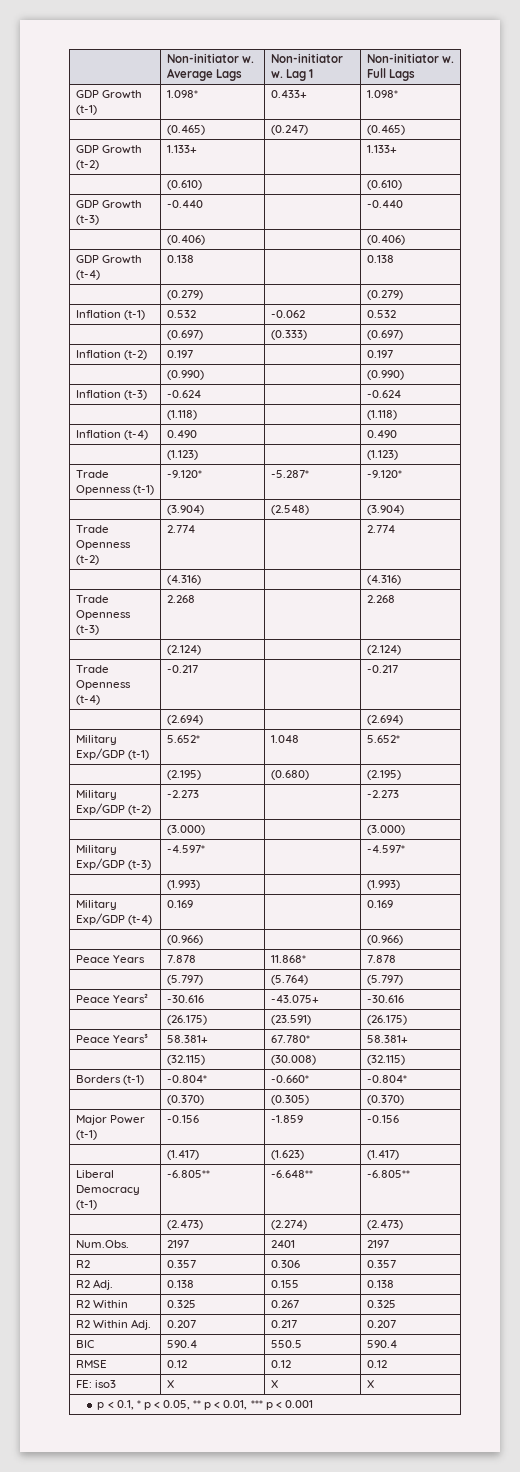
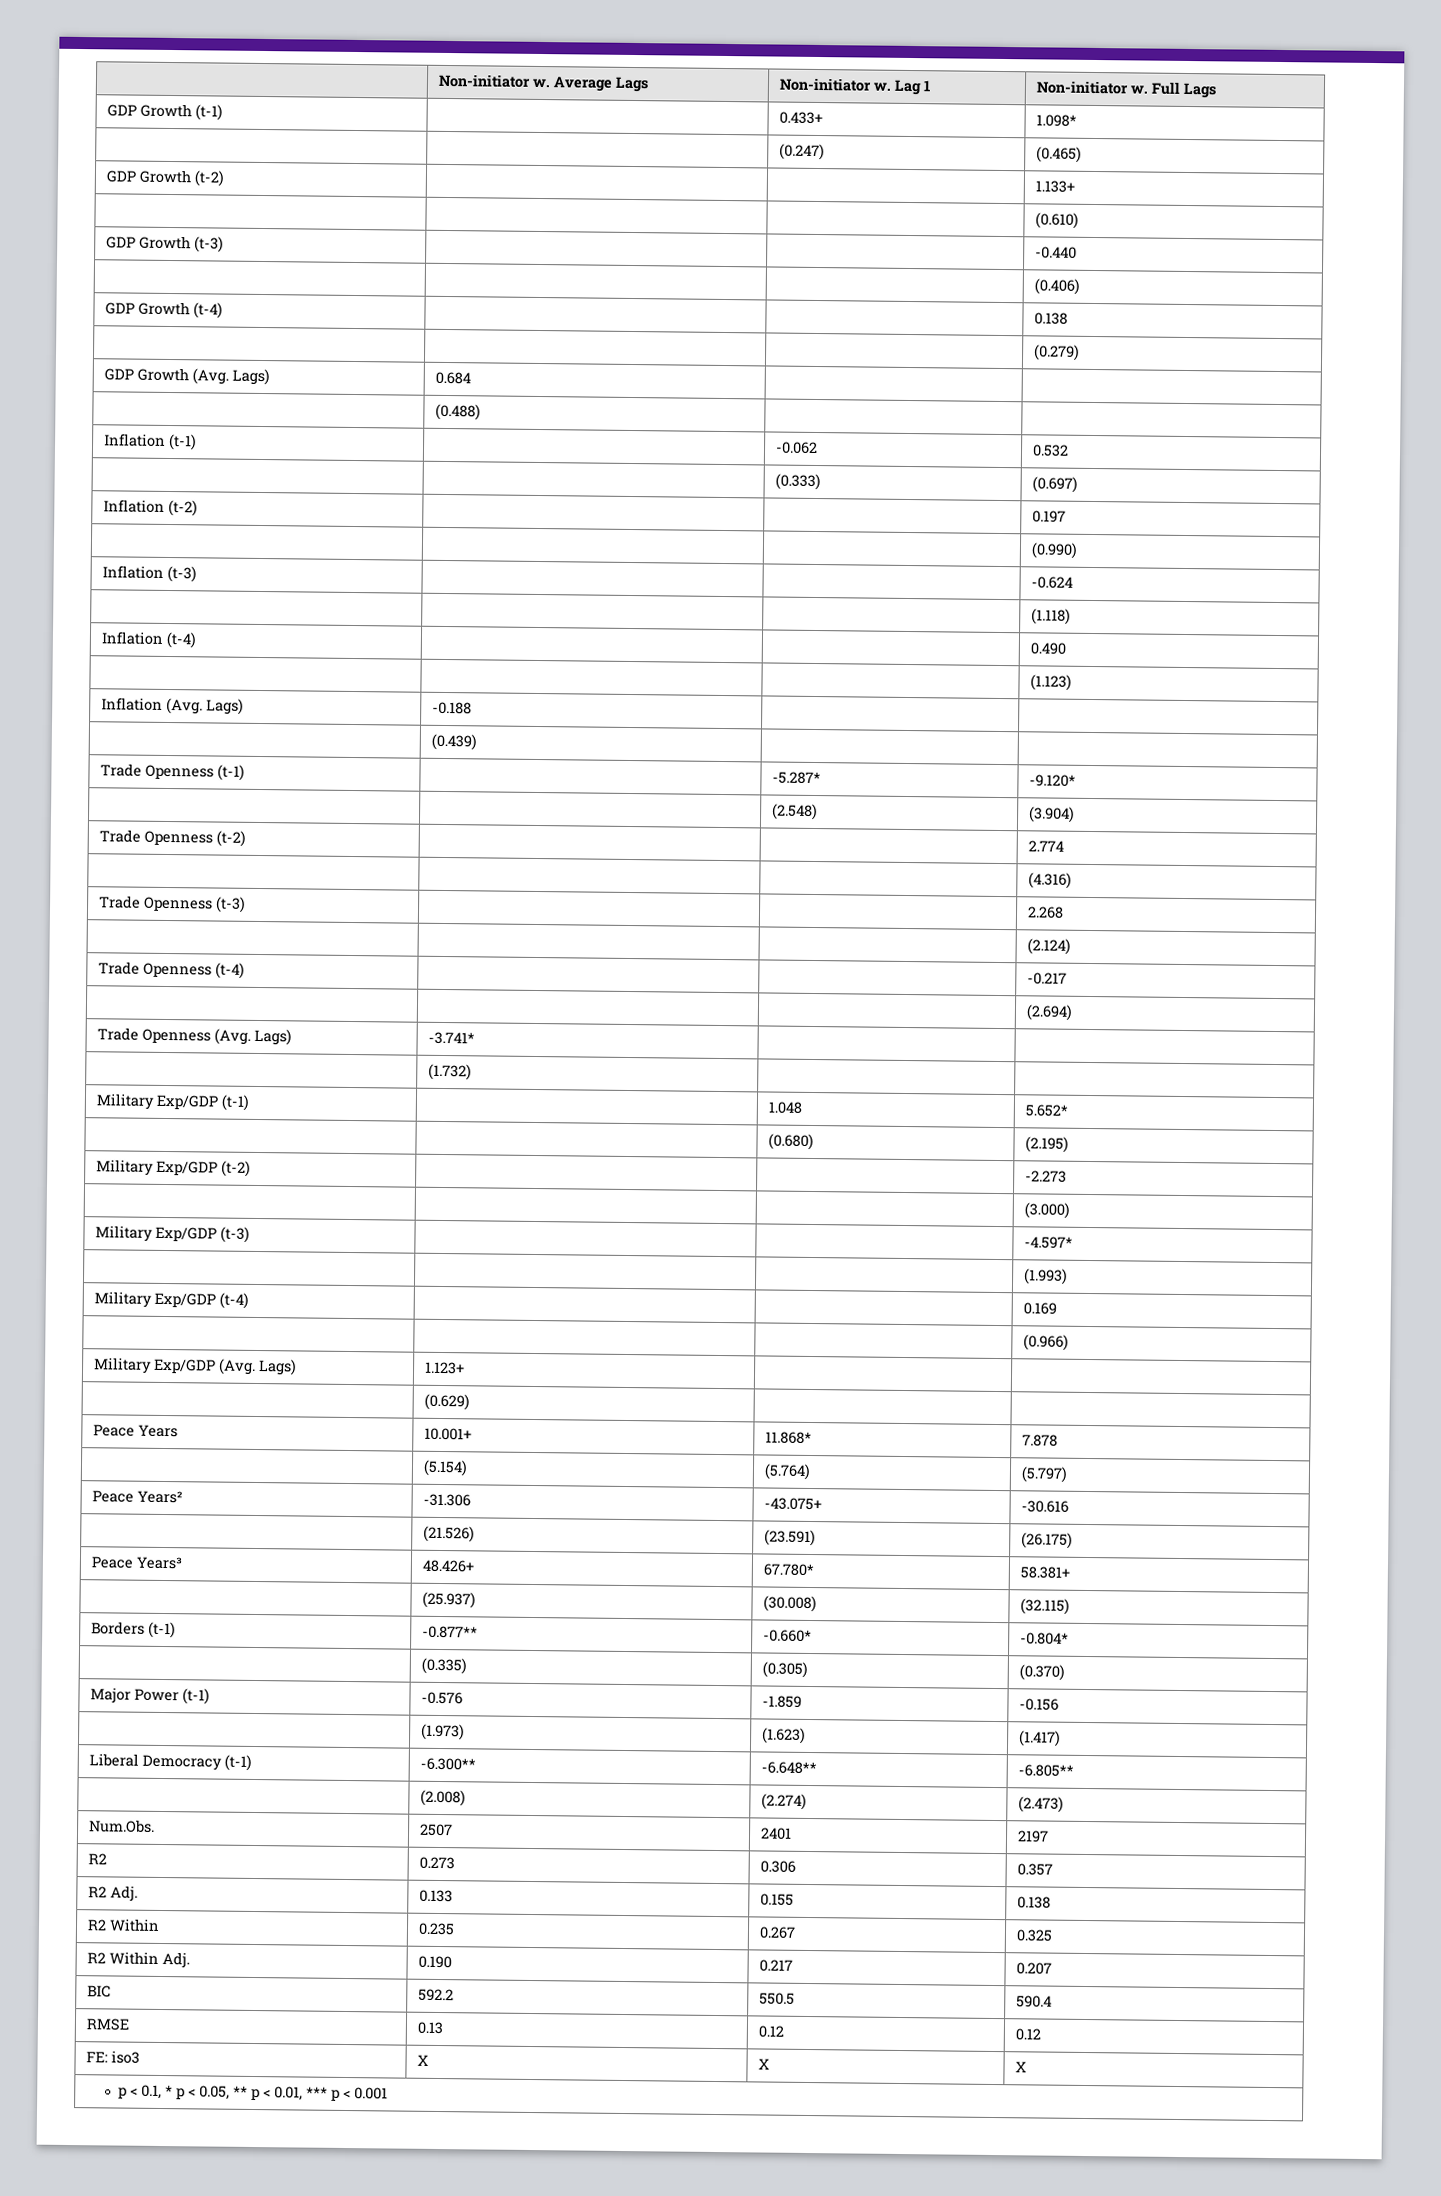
- GDP Growth (t-1) | 1.098* | 0.433+ | 1.098*
+ GDP Growth (t-1) | | 0.433+ | 1.098*
- | (0.465) | (0.247) | (0.465)
+ | | (0.247) | (0.465)
- GDP Growth (t-2) | 1.133+ | | 1.133+
+ GDP Growth (t-2) | | | 1.133+
- | (0.610) | | (0.610)
+ | | | (0.610)
- GDP Growth (t-3) | -0.440 | | -0.440
+ GDP Growth (t-3) | | | -0.440
- | (0.406) | | (0.406)
+ | | | (0.406)
- GDP Growth (t-4) | 0.138 | | 0.138
+ GDP Growth (t-4) | | | 0.138
- | (0.279) | | (0.279)
+ | | | (0.279)
+ GDP Growth (Avg. Lags) | 0.684 | |
+ | (0.488) | |
- Inflation (t-1) | 0.532 | -0.062 | 0.532
+ Inflation (t-1) | | -0.062 | 0.532
- | (0.697) | (0.333) | (0.697)
+ | | (0.333) | (0.697)
- Inflation (t-2) | 0.197 | | 0.197
+ Inflation (t-2) | | | 0.197
- | (0.990) | | (0.990)
+ | | | (0.990)
- Inflation (t-3) | -0.624 | | -0.624
+ Inflation (t-3) | | | -0.624
- | (1.118) | | (1.118)
+ | | | (1.118)
- Inflation (t-4) | 0.490 | | 0.490
+ Inflation (t-4) | | | 0.490
- | (1.123) | | (1.123)
+ | | | (1.123)
+ Inflation (Avg. Lags) | -0.188 | |
+ | (0.439) | |
- Trade Openness (t-1) | -9.120* | -5.287* | -9.120*
+ Trade Openness (t-1) | | -5.287* | -9.120*
- | (3.904) | (2.548) | (3.904)
+ | | (2.548) | (3.904)
- Trade Openness (t-2) | 2.774 | | 2.774
+ Trade Openness (t-2) | | | 2.774
- | (4.316) | | (4.316)
+ | | | (4.316)
- Trade Openness (t-3) | 2.268 | | 2.268
+ Trade Openness (t-3) | | | 2.268
- | (2.124) | | (2.124)
+ | | | (2.124)
- Trade Openness (t-4) | -0.217 | | -0.217
+ Trade Openness (t-4) | | | -0.217
- | (2.694) | | (2.694)
+ | | | (2.694)
+ Trade Openness (Avg. Lags) | -3.741* | |
+ | (1.732) | |
- Military Exp/GDP (t-1) | 5.652* | 1.048 | 5.652*
+ Military Exp/GDP (t-1) | | 1.048 | 5.652*
- | (2.195) | (0.680) | (2.195)
+ | | (0.680) | (2.195)
- Military Exp/GDP (t-2) | -2.273 | | -2.273
+ Military Exp/GDP (t-2) | | | -2.273
- | (3.000) | | (3.000)
+ | | | (3.000)
- Military Exp/GDP (t-3) | -4.597* | | -4.597*
+ Military Exp/GDP (t-3) | | | -4.597*
- | (1.993) | | (1.993)
+ | | | (1.993)
- Military Exp/GDP (t-4) | 0.169 | | 0.169
+ Military Exp/GDP (t-4) | | | 0.169
- | (0.966) | | (0.966)
+ | | | (0.966)
+ Military Exp/GDP (Avg. Lags) | 1.123+ | |
+ | (0.629) | |
- Peace Years | 7.878 | 11.868* | 7.878
+ Peace Years | 10.001+ | 11.868* | 7.878
- | (5.797) | (5.764) | (5.797)
+ | (5.154) | (5.764) | (5.797)
- Peace Years² | -30.616 | -43.075+ | -30.616
+ Peace Years² | -31.306 | -43.075+ | -30.616
- | (26.175) | (23.591) | (26.175)
+ | (21.526) | (23.591) | (26.175)
- Peace Years³ | 58.381+ | 67.780* | 58.381+
+ Peace Years³ | 48.426+ | 67.780* | 58.381+
- | (32.115) | (30.008) | (32.115)
+ | (25.937) | (30.008) | (32.115)
- Borders (t-1) | -0.804* | -0.660* | -0.804*
+ Borders (t-1) | -0.877** | -0.660* | -0.804*
- | (0.370) | (0.305) | (0.370)
+ | (0.335) | (0.305) | (0.370)
- Major Power (t-1) | -0.156 | -1.859 | -0.156
+ Major Power (t-1) | -0.576 | -1.859 | -0.156
- | (1.417) | (1.623) | (1.417)
+ | (1.973) | (1.623) | (1.417)
- Liberal Democracy (t-1) | -6.805** | -6.648** | -6.805**
+ Liberal Democracy (t-1) | -6.300** | -6.648** | -6.805**
- | (2.473) | (2.274) | (2.473)
+ | (2.008) | (2.274) | (2.473)
- Num.Obs. | 2197 | 2401 | 2197
+ Num.Obs. | 2507 | 2401 | 2197
- R2 | 0.357 | 0.306 | 0.357
+ R2 | 0.273 | 0.306 | 0.357
- R2 Adj. | 0.138 | 0.155 | 0.138
+ R2 Adj. | 0.133 | 0.155 | 0.138
- R2 Within | 0.325 | 0.267 | 0.325
+ R2 Within | 0.235 | 0.267 | 0.325
- R2 Within Adj. | 0.207 | 0.217 | 0.207
+ R2 Within Adj. | 0.190 | 0.217 | 0.207
- BIC | 590.4 | 550.5 | 590.4
+ BIC | 592.2 | 550.5 | 590.4
- RMSE | 0.12 | 0.12 | 0.12
+ RMSE | 0.13 | 0.12 | 0.12

